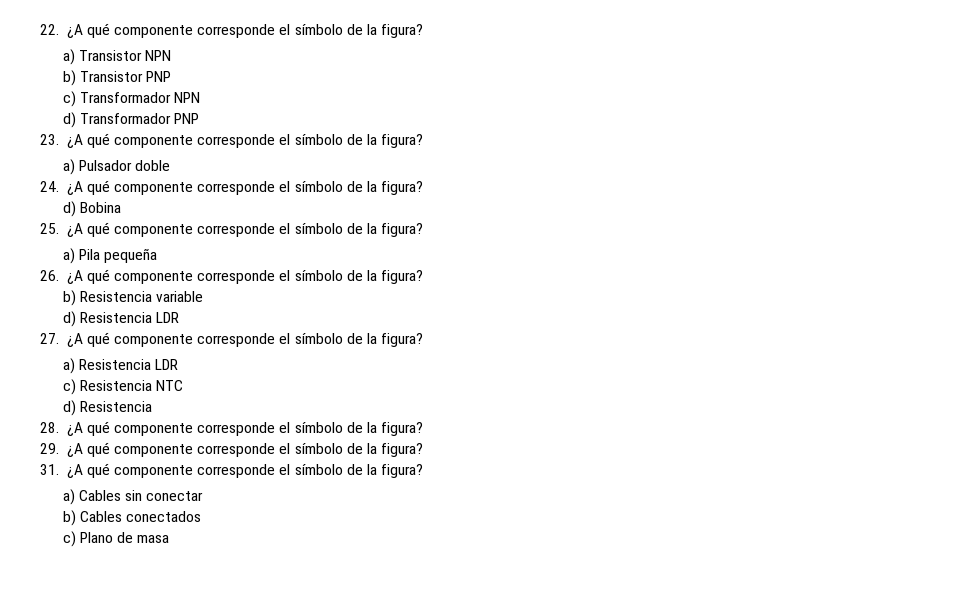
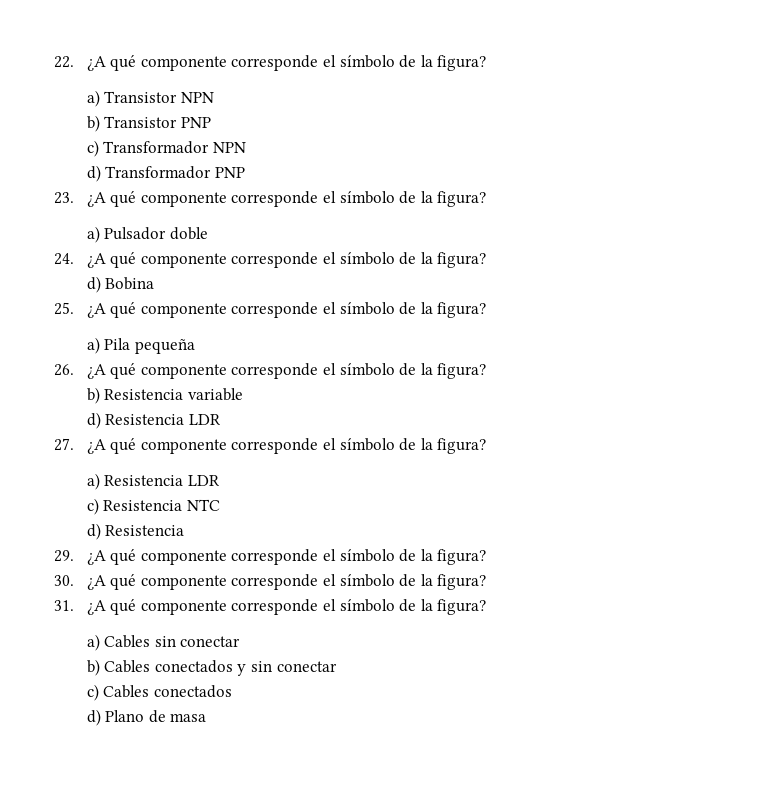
- 28. ¿A qué componente corresponde el símbolo de la figura?
  29. ¿A qué componente corresponde el símbolo de la figura?
+ 30. ¿A qué componente corresponde el símbolo de la figura?
- b) Cables conectados
- c) Plano de masa
+ b) Cables conectados y sin conectar
+ c) Cables conectados
+ d) Plano de masa

